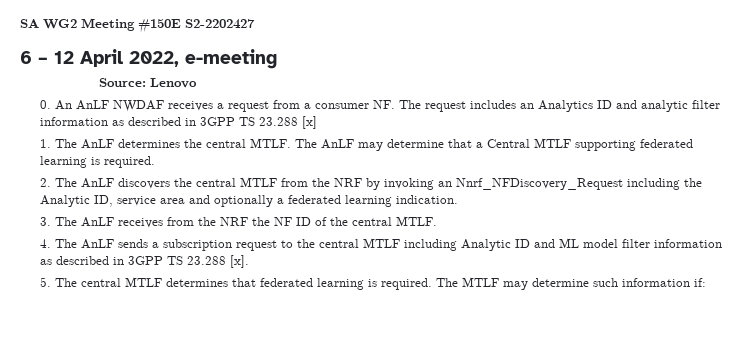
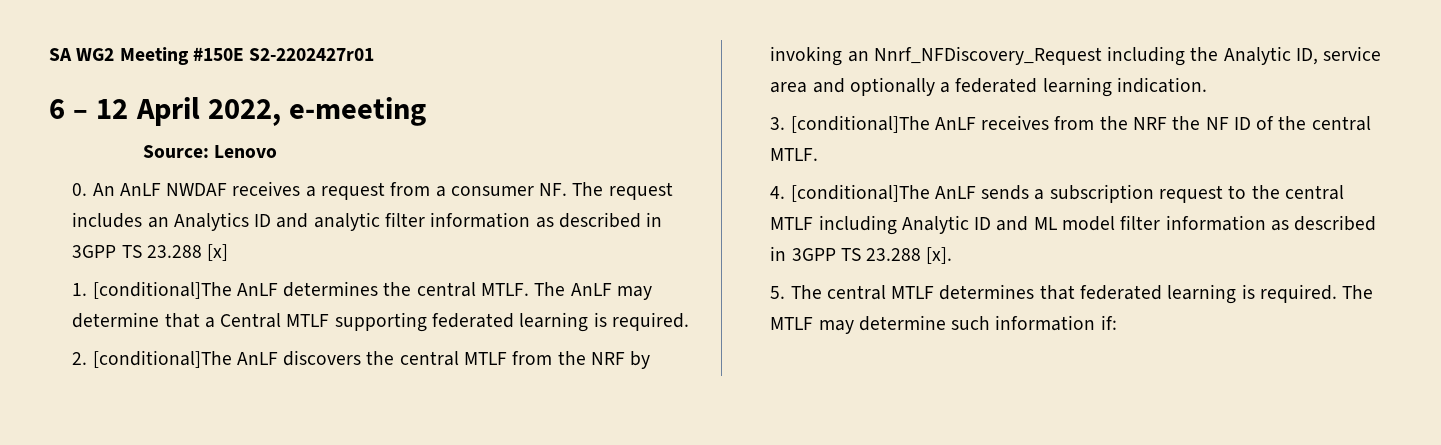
- SA WG2 Meeting #150E S2-2202427
+ SA WG2 Meeting #150E S2-2202427r01
- 1. The AnLF determines the central MTLF.
+ 1. [conditional]The AnLF determines the central MTLF.
- 2. The AnLF discovers the central MTLF from the NRF by invoking an Nnrf_NFDiscovery_Request including the Analytic ID, service area and optionally a federated learning indication.
+ 2. [conditional]The AnLF discovers the central MTLF from the NRF by invoking an Nnrf_NFDiscovery_Request including the Analytic ID, service area and optionally a federated learning indication.
- 3. The AnLF receives from the NRF the NF ID of the central MTLF.
+ 3. [conditional]The AnLF receives from the NRF the NF ID of the central MTLF.
- 4. The AnLF sends a subscription request to the central MTLF including Analytic ID and ML model filter information as described in 3GPP TS 23.288 [x].
+ 4. [conditional]The AnLF sends a subscription request to the central MTLF including Analytic ID and ML model filter information as described in 3GPP TS 23.288 [x].

